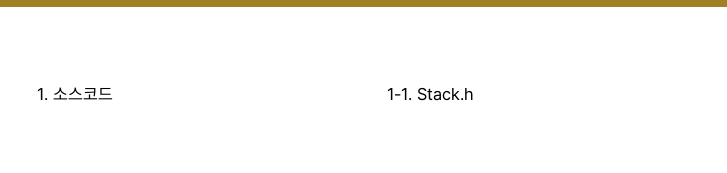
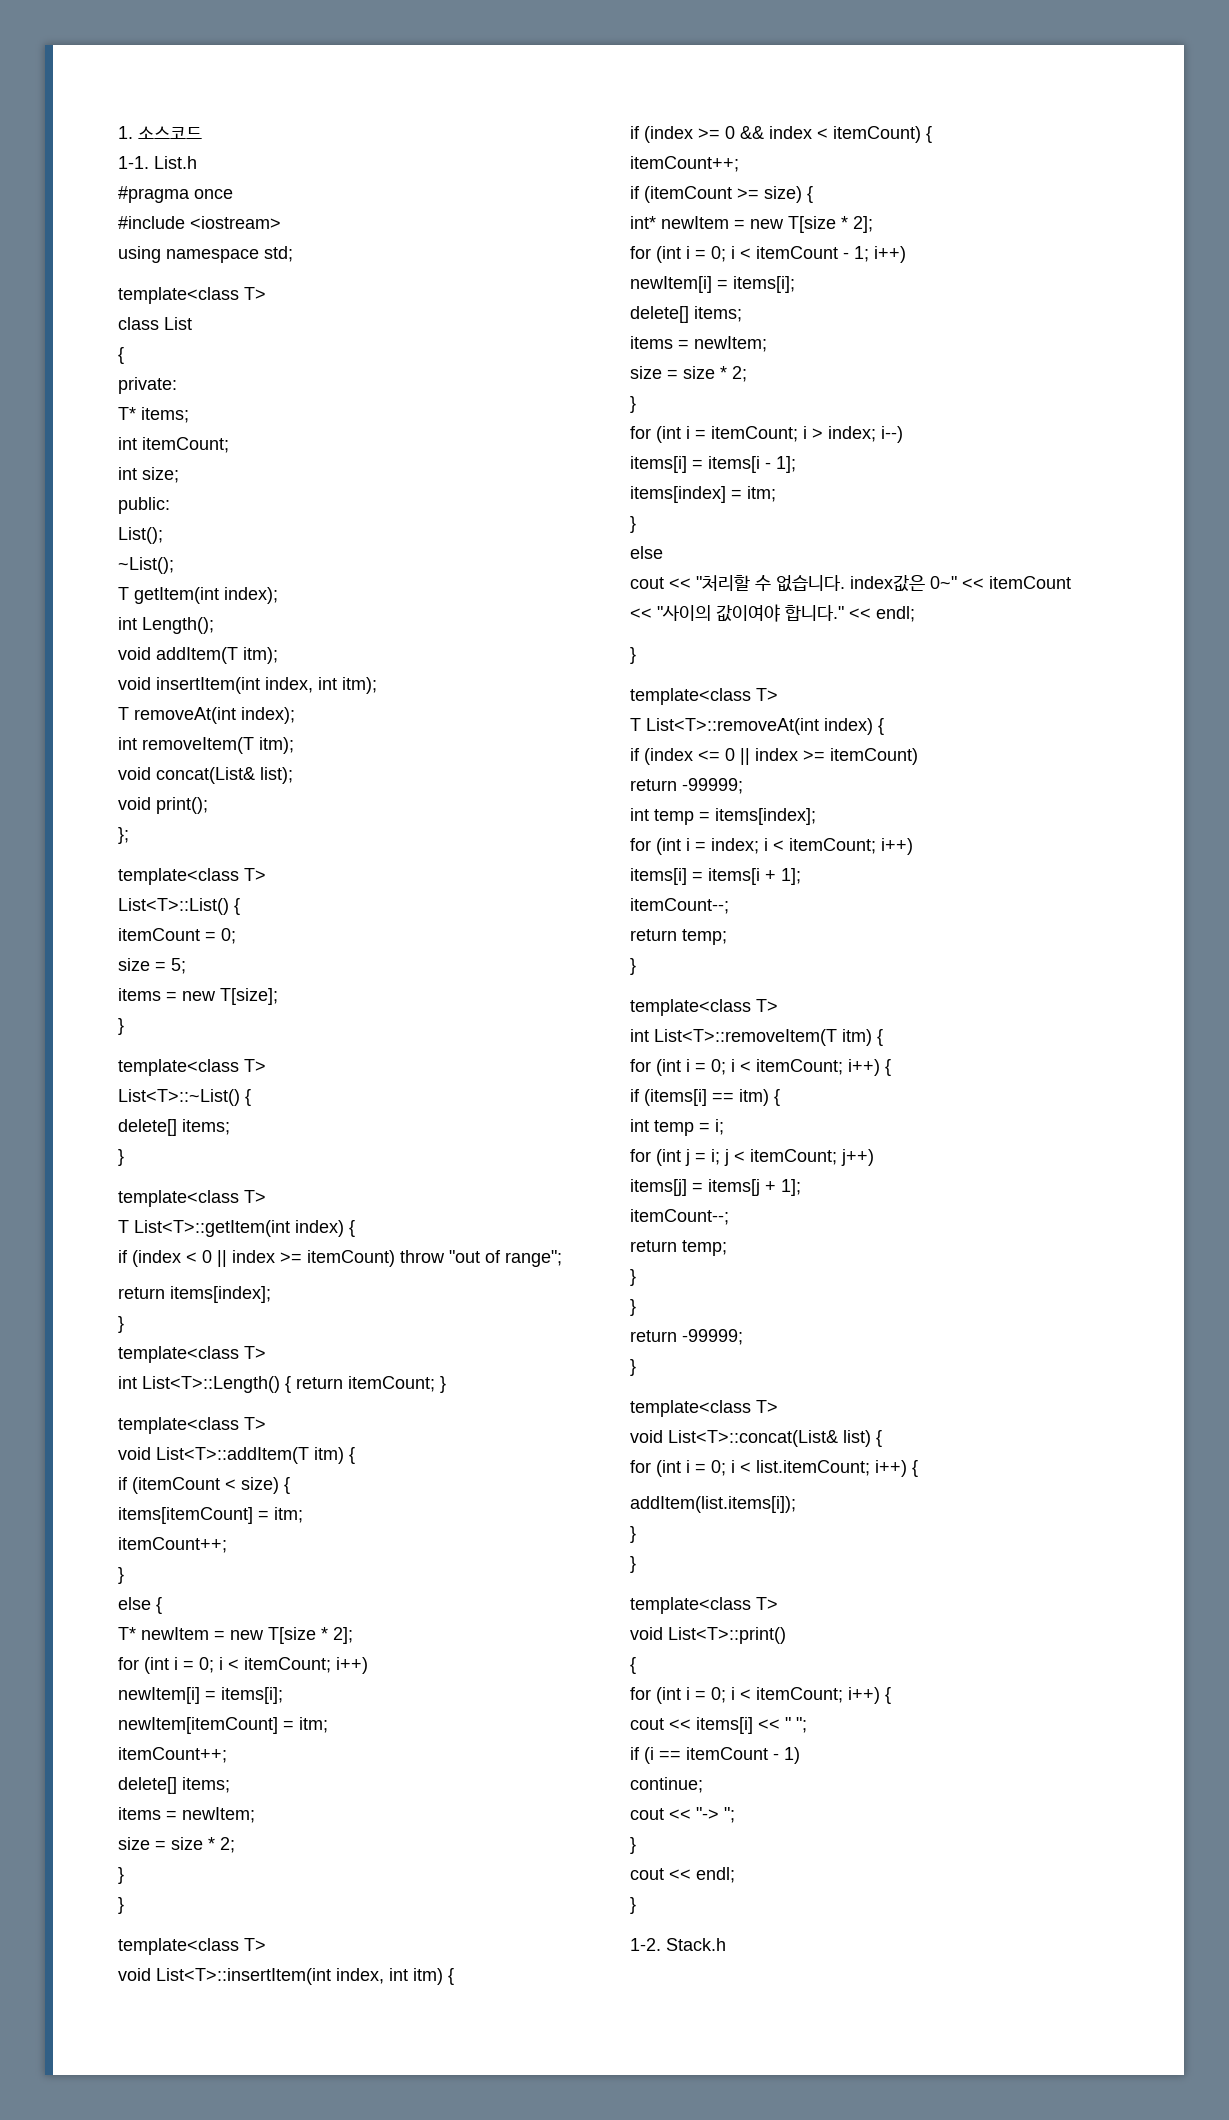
+ List.h
+ #pragma once
+ #include <iostream>
+ using namespace std;
+ template<class T>
+ class List
+ {
+ private:
+ T* items;
+ int itemCount;
+ int size;
+ public:
+ List();
+ ~List();
+ T getItem(int index);
+ int Length();
+ void addItem(T itm);
+ void insertItem(int index, int itm);
+ T removeAt(int index);
+ int removeItem(T itm);
+ void concat(List& list);
+ void print();
+ };
+ template<class T>
+ List<T>::List() {
+ itemCount = 0;
+ size = 5;
+ items = new T[size];
+ }
+ template<class T>
+ List<T>::~List() {
+ delete[] items;
+ }
+ template<class T>
+ T List<T>::getItem(int index) {
+ if (index < 0 || index >= itemCount) throw "out of range";
+ return items[index];
+ }
+ template<class T>
+ int List<T>::Length() { return itemCount; }
+ template<class T>
+ void List<T>::addItem(T itm) {
+ if (itemCount < size) {
+ items[itemCount] = itm;
+ itemCount++;
+ }
+ else {
+ T* newItem = new T[size * 2];
+ for (int i = 0; i < itemCount; i++)
+ newItem[i] = items[i];
+ newItem[itemCount] = itm;
+ itemCount++;
+ delete[] items;
+ items = newItem;
+ size = size * 2;
+ }
+ }
+ template<class T>
+ void List<T>::insertItem(int index, int itm) {
+ if (index >= 0 && index < itemCount) {
+ itemCount++;
+ if (itemCount >= size) {
+ int* newItem = new T[size * 2];
+ for (int i = 0; i < itemCount - 1; i++)
+ newItem[i] = items[i];
+ delete[] items;
+ items = newItem;
+ size = size * 2;
+ }
+ for (int i = itemCount; i > index; i--)
+ items[i] = items[i - 1];
+ items[index] = itm;
+ }
+ else
+ cout << "처리할 수 없습니다. index값은 0~" << itemCount << "사이의 값이여야 합니다." << endl;
+ }
+ template<class T>
+ T List<T>::removeAt(int index) {
+ if (index <= 0 || index >= itemCount)
+ return -99999;
+ int temp = items[index];
+ for (int i = index; i < itemCount; i++)
+ items[i] = items[i + 1];
+ itemCount--;
+ return temp;
+ }
+ template<class T>
+ int List<T>::removeItem(T itm) {
+ for (int i = 0; i < itemCount; i++) {
+ if (items[i] == itm) {
+ int temp = i;
+ for (int j = i; j < itemCount; j++)
+ items[j] = items[j + 1];
+ itemCount--;
+ return temp;
+ }
+ }
+ return -99999;
+ }
+ template<class T>
+ void List<T>::concat(List& list) {
+ for (int i = 0; i < list.itemCount; i++) {
+ addItem(list.items[i]);
+ }
+ }
+ template<class T>
+ void List<T>::print()
+ {
+ for (int i = 0; i < itemCount; i++) {
+ cout << items[i] << " ";
+ if (i == itemCount - 1)
+ continue;
+ cout << "-> ";
+ }
+ cout << endl;
+ }
+ 1-2.

